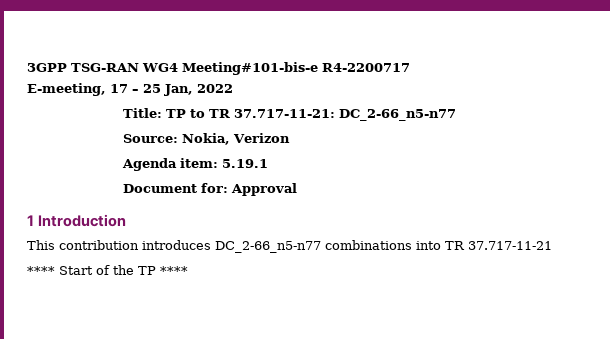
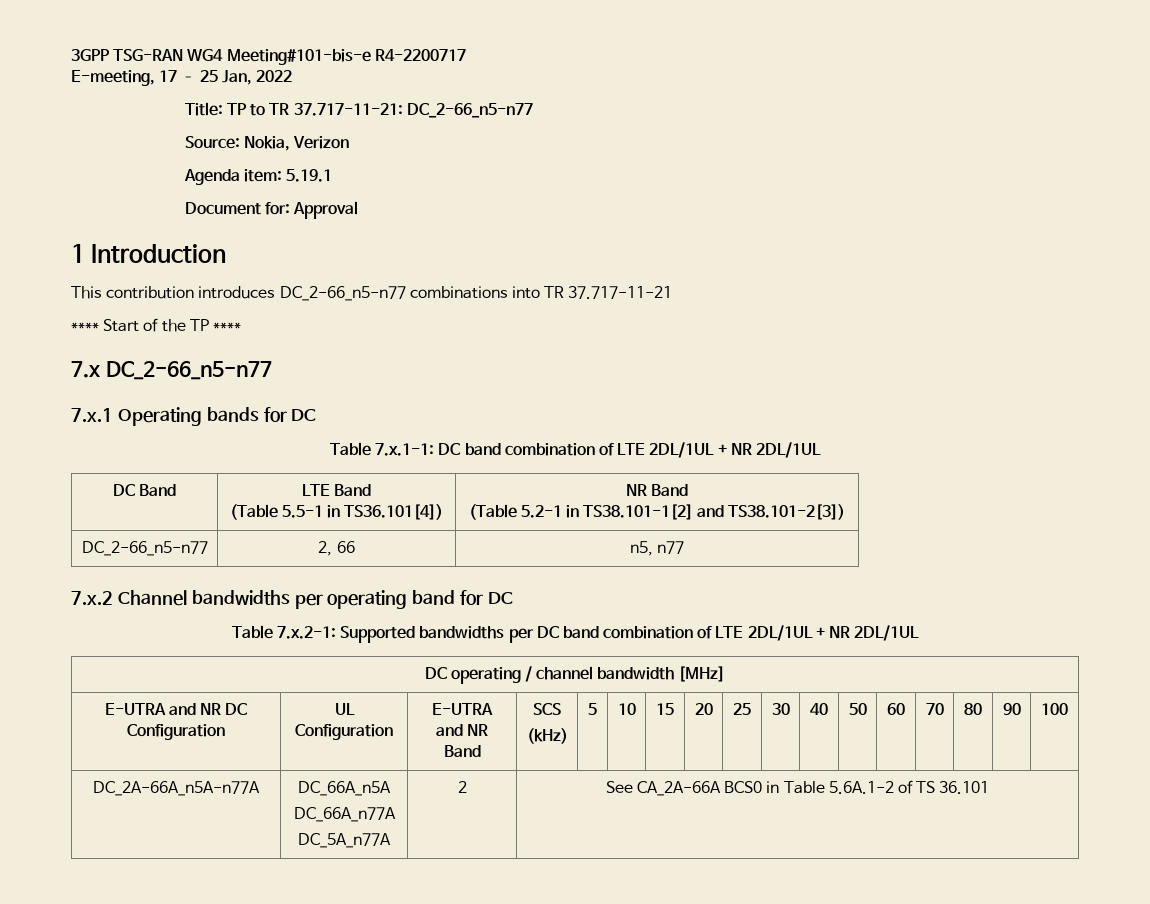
+ 7.x DC_2-66_n5-n77
+ 7.x.1 Operating bands for DC
+ Table 7.x.1-1: DC band combination of LTE 2DL/1UL + NR 2DL/1UL
+ DC Band | LTE Band
+ (Table 5.5-1 in TS36.101[4]) | NR Band
+ (Table 5.2-1 in TS38.101-1[2] and TS38.101-2[3])
+ DC_2-66_n5-n77 | 2, 66 | n5, n77
+ 7.x.2 Channel bandwidths per operating band for DC
+ Table 7.x.2-1: Supported bandwidths per DC band combination of LTE 2DL/1UL + NR 2DL/1UL
+ DC operating / channel bandwidth [MHz]
+ E-UTRA and NR DC Configuration | UL Configuration | E-UTRA and NR Band | SCS
+ (kHz) | 5 | 10 | 15 | 20 | 25 | 30 | 40 | 50 | 60 | 70 | 80 | 90 | 100
+ DC_2A-66A_n5A-n77A | DC_66A_n5A
+ DC_66A_n77A
+ DC_5A_n77A | 2 | See CA_2A-66A BCS0 in Table 5.6A.1-2 of TS 36.101

